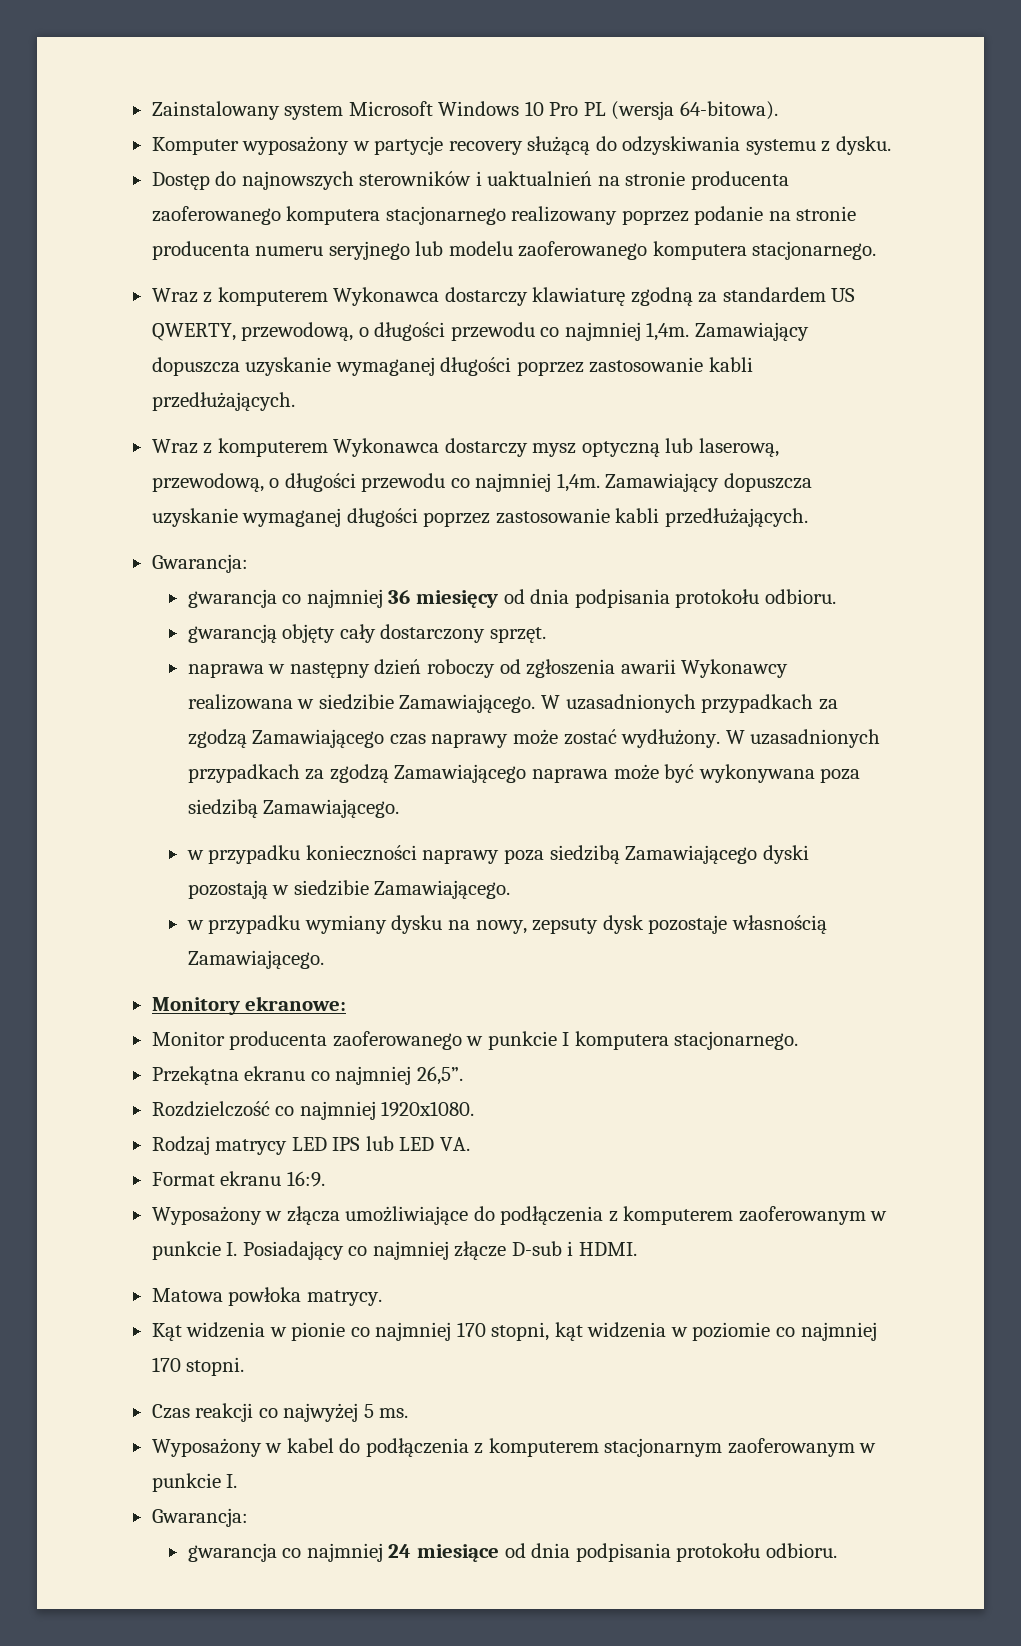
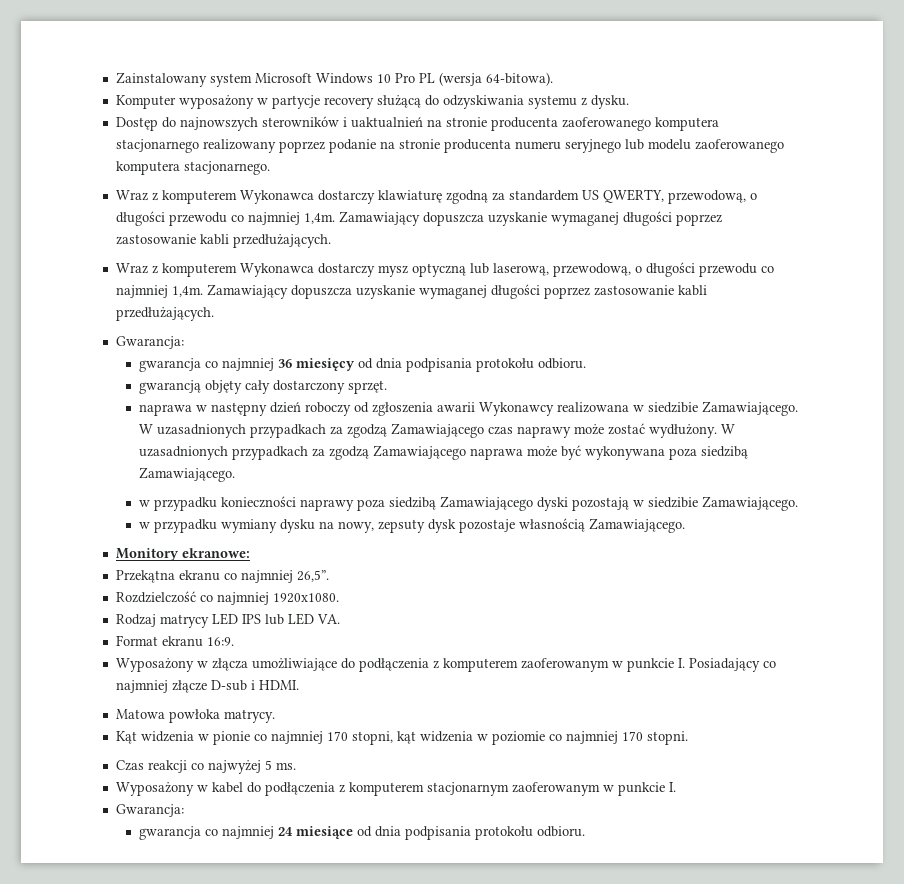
- Monitor producenta zaoferowanego w punkcie I komputera stacjonarnego.

